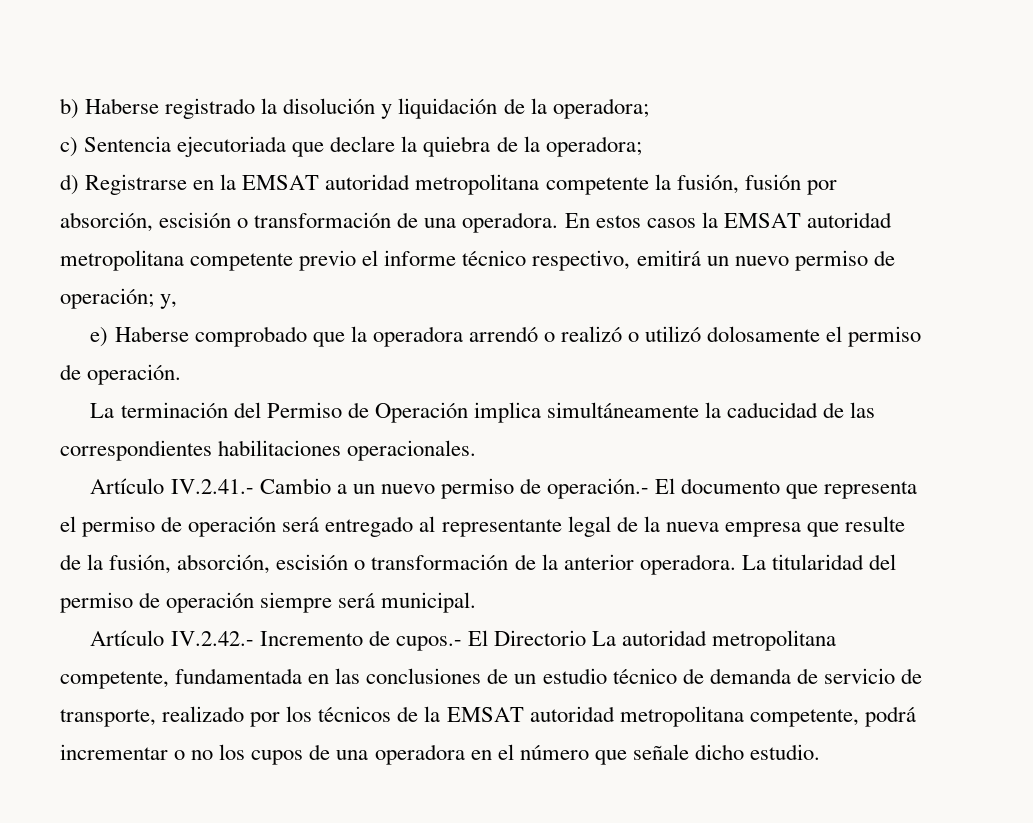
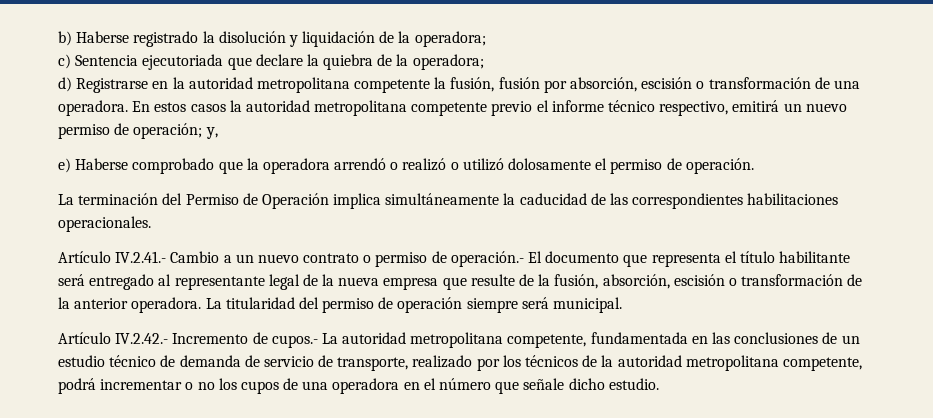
- d) Registrarse en la EMSAT autoridad metropolitana competente la fusión, fusión por absorción, escisión o transformación de una operadora.
+ d) Registrarse en la autoridad metropolitana competente la fusión, fusión por absorción, escisión o transformación de una operadora.
- En estos casos la EMSAT autoridad metropolitana competente previo el informe técnico respectivo, emitirá un nuevo permiso de operación; y,
+ En estos casos la autoridad metropolitana competente previo el informe técnico respectivo, emitirá un nuevo permiso de operación; y,
- Artículo IV.2.41.- Cambio a un nuevo permiso de operación.- El documento que representa el permiso de operación será entregado al representante legal de la nueva empresa que resulte de la fusión, absorción, escisión o transformación de la anterior operadora.
+ Artículo IV.2.41.- Cambio a un nuevo contrato o permiso de operación.- El documento que representa el título habilitante será entregado al representante legal de la nueva empresa que resulte de la fusión, absorción, escisión o transformación de la anterior operadora.
- Artículo IV.2.42.- Incremento de cupos.- El Directorio La autoridad metropolitana competente, fundamentada en las conclusiones de un estudio técnico de demanda de servicio de transporte, realizado por los técnicos de la EMSAT autoridad metropolitana competente, podrá incrementar o no los cupos de una operadora en el número que señale dicho estudio.
+ Artículo IV.2.42.- Incremento de cupos.- La autoridad metropolitana competente, fundamentada en las conclusiones de un estudio técnico de demanda de servicio de transporte, realizado por los técnicos de la autoridad metropolitana competente, podrá incrementar o no los cupos de una operadora en el número que señale dicho estudio.

